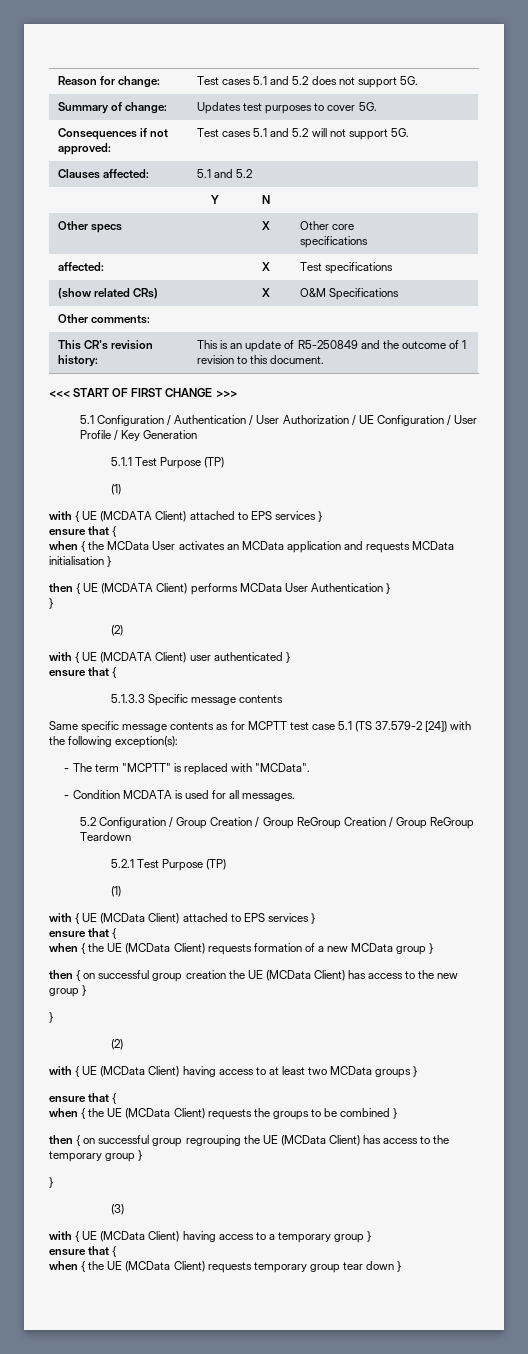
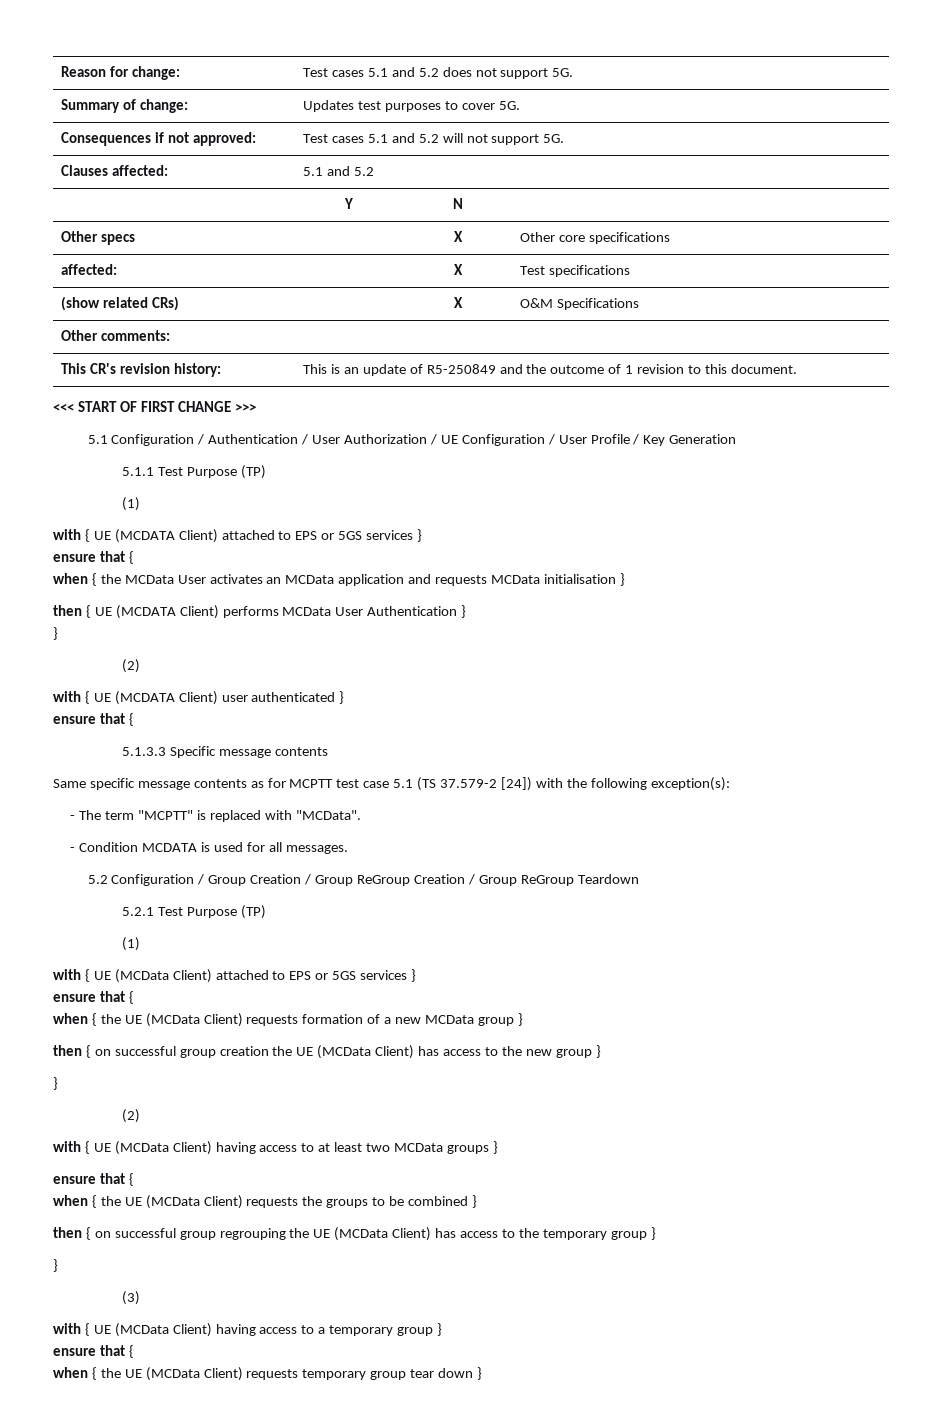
- with { UE (MCDATA Client) attached to EPS services }
+ with { UE (MCDATA Client) attached to EPS or 5GS services }
- with { UE (MCData Client) attached to EPS services }
+ with { UE (MCData Client) attached to EPS or 5GS services }

